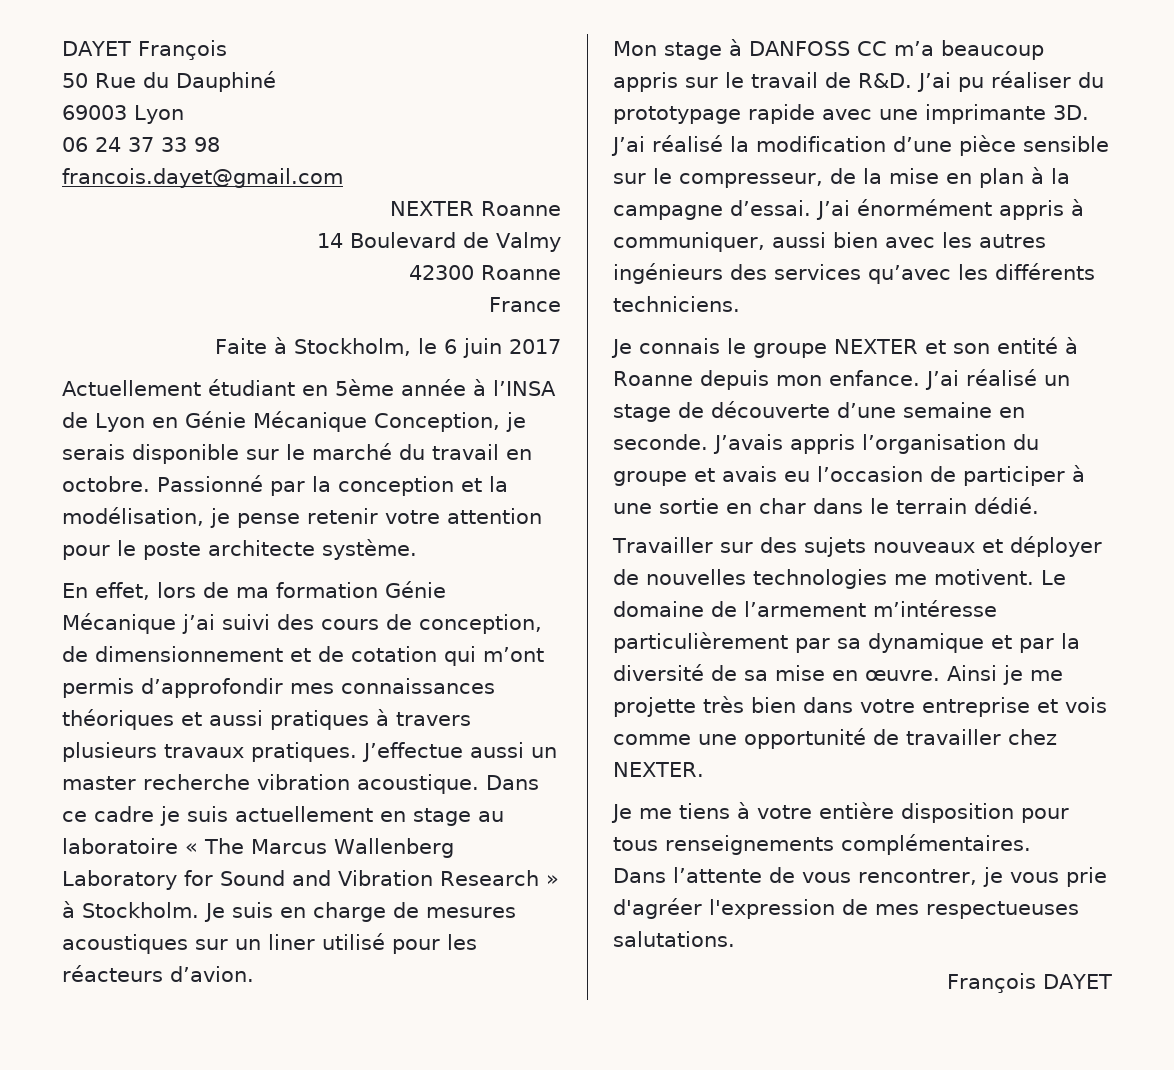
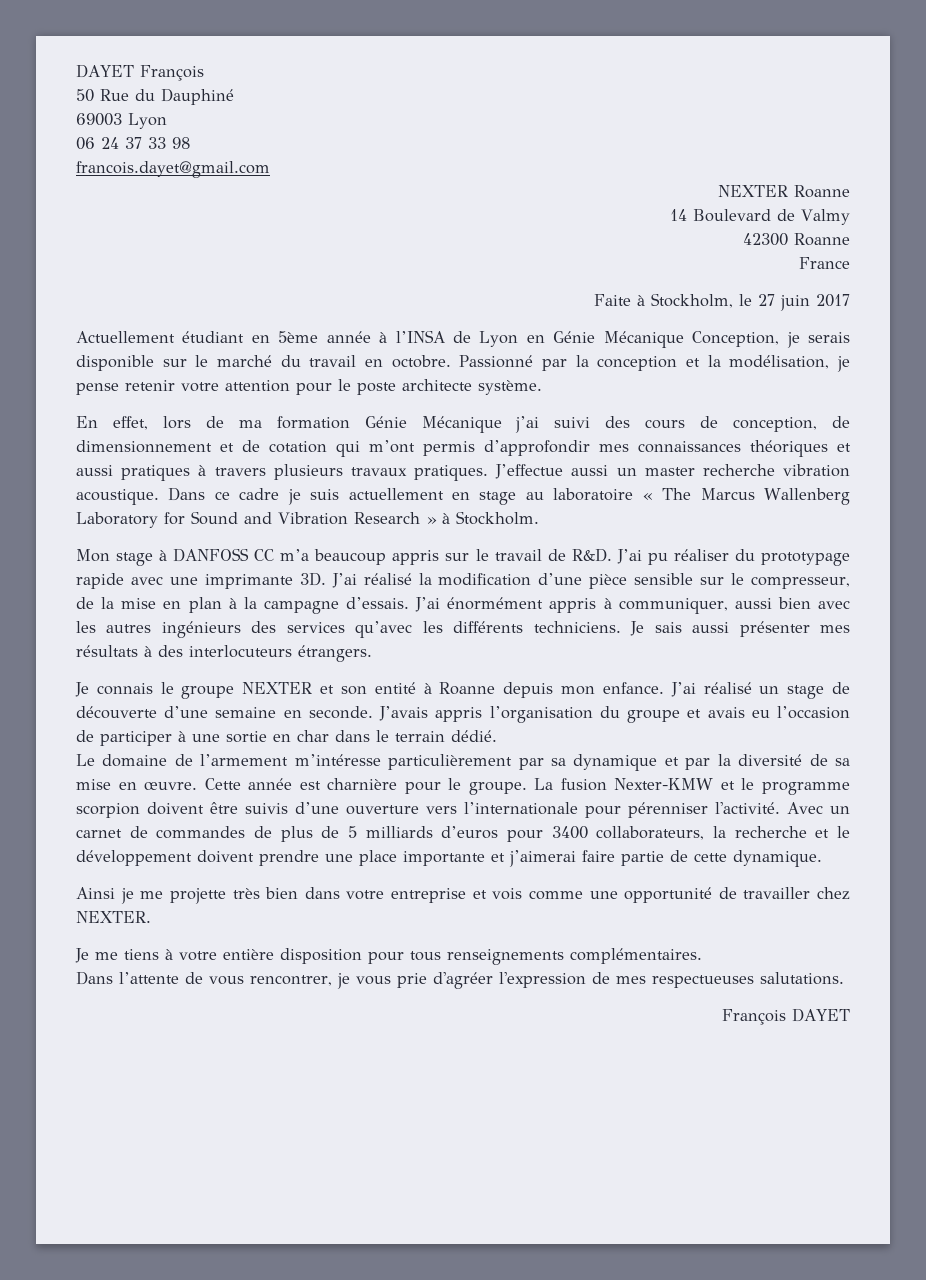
- Faite à Stockholm, le 6 juin 2017
+ Faite à Stockholm, le 27 juin 2017
- Je suis en charge de mesures acoustiques sur un liner utilisé pour les réacteurs d’avion.
- J’ai réalisé la modification d’une pièce sensible sur le compresseur, de la mise en plan à la campagne d’essai.
+ J’ai réalisé la modification d’une pièce sensible sur le compresseur, de la mise en plan à la campagne d’essais.
+ Je sais aussi présenter mes résultats à des interlocuteurs étrangers.
- Travailler sur des sujets nouveaux et déployer de nouvelles technologies me motivent. Le domaine de l’armement m’intéresse particulièrement par sa dynamique et par la diversité de sa mise en œuvre. Ainsi je me projette très bien dans votre entreprise et vois comme une opportunité de travailler chez NEXTER.
+ Le domaine de l’armement m’intéresse particulièrement par sa dynamique et par la diversité de sa mise en œuvre. Cette année est charnière pour le groupe. La fusion Nexter-KMW et le programme scorpion doivent être suivis d’une ouverture vers l’internationale pour pérenniser l'activité. Avec un carnet de commandes de plus de 5 milliards d’euros pour 3400 collaborateurs, la recherche et le développement doivent prendre une place importante et j’aimerai faire partie de cette dynamique.
+ Ainsi je me projette très bien dans votre entreprise et vois comme une opportunité de travailler chez NEXTER.

